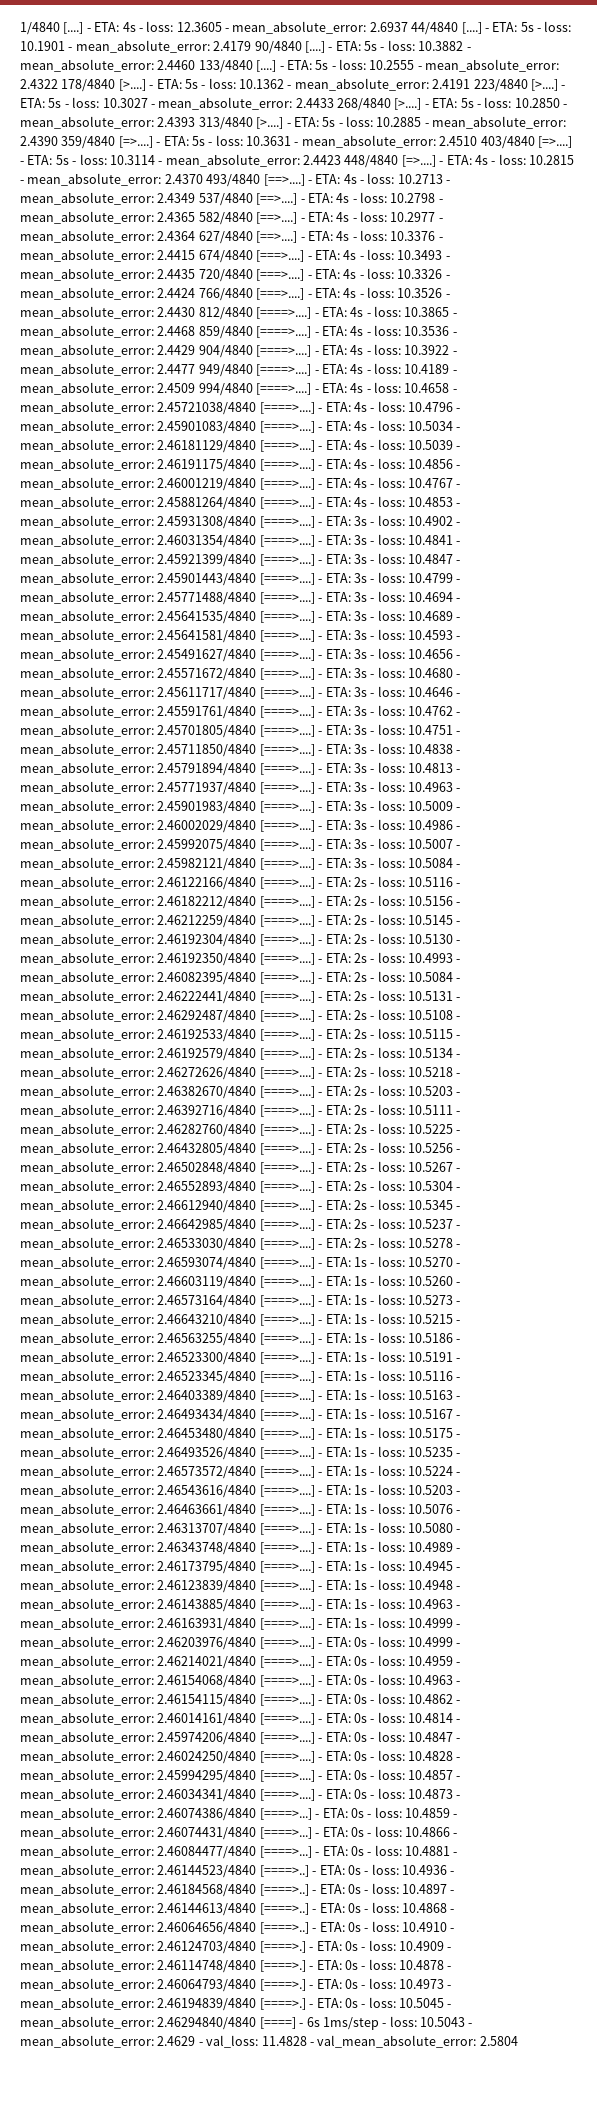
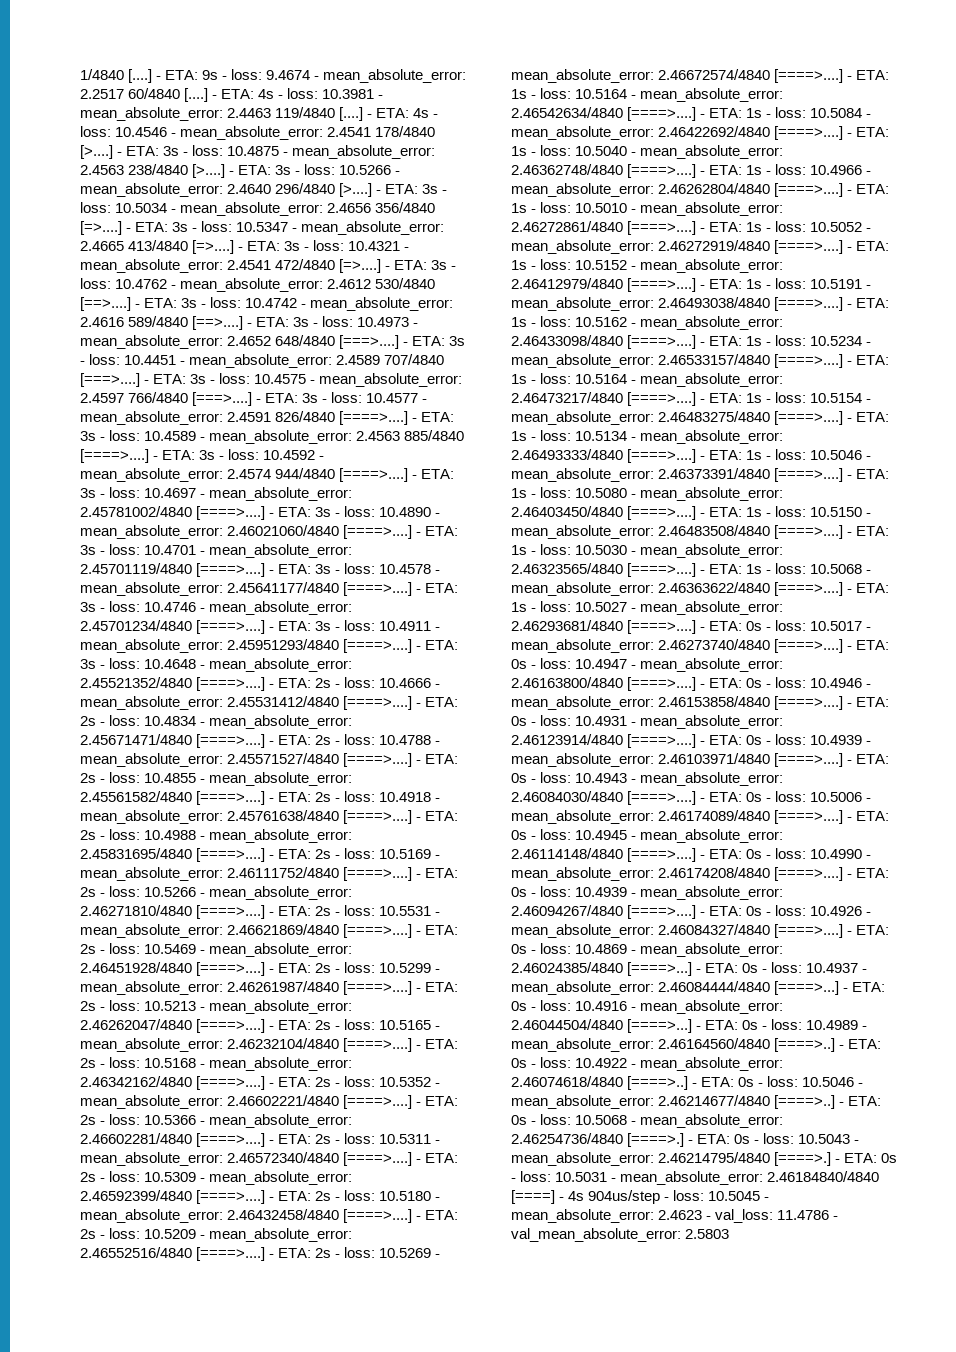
- - ETA: 4s - loss: 12.3605 - mean_absolute_error: 2.6937 44/4840 [....] - ETA: 5s - loss: 10.1901 - mean_absolute_error: 2.4179 90/4840 [....] - ETA: 5s - loss: 10.3882 - mean_absolute_error: 2.4460 133/4840 [....] - ETA: 5s - loss: 10.2555 - mean_absolute_error: 2.4322 178/4840 [>....] - ETA: 5s - loss: 10.1362 - mean_absolute_error: 2.4191 223/4840 [>....] - ETA: 5s - loss: 10.3027 - mean_absolute_error: 2.4433 268/4840 [>....] - ETA: 5s - loss: 10.2850 - mean_absolute_error: 2.4393 313/4840 [>....] - ETA: 5s - loss: 10.2885 - mean_absolute_error: 2.4390 359/4840 [=>....] - ETA: 5s - loss: 10.3631 - mean_absolute_error: 2.4510 403/4840 [=>....] - ETA: 5s - loss: 10.3114 - mean_absolute_error: 2.4423 448/4840 [=>....] - ETA: 4s - loss: 10.2815 - mean_absolute_error: 2.4370 493/4840 [==>....] - ETA: 4s - loss: 10.2713 - mean_absolute_error: 2.4349 537/4840 [==>....] - ETA: 4s - loss: 10.2798 - mean_absolute_error: 2.4365 582/4840 [==>....] - ETA: 4s - loss: 10.2977 - mean_absolute_error: 2.4364 627/4840 [==>....] - ETA: 4s - loss: 10.3376 - mean_absolute_error: 2.4415 674/4840 [===>....] - ETA: 4s - loss: 10.3493 - mean_absolute_error: 2.4435 720/4840 [===>....] - ETA: 4s - loss: 10.3326 - mean_absolute_error: 2.4424 766/4840 [===>....] - ETA: 4s - loss: 10.3526 - mean_absolute_error: 2.4430 812/4840 [====>....] - ETA: 4s - loss: 10.3865 - mean_absolute_error: 2.4468 859/4840 [====>....] - ETA: 4s - loss: 10.3536 - mean_absolute_error: 2.4429 904/4840 [====>....] - ETA: 4s - loss: 10.3922 - mean_absolute_error: 2.4477 949/4840 [====>....] - ETA: 4s - loss: 10.4189 - mean_absolute_error: 2.4509 994/4840 [====>....] - ETA: 4s - loss: 10.4658 - mean_absolute_error: 2.45721038/4840 [====>....] - ETA: 4s - loss: 10.4796 - mean_absolute_error: 2.45901083/4840 [====>....] - ETA: 4s - loss: 10.5034 - mean_absolute_error: 2.46181129/4840 [====>....] - ETA: 4s - loss: 10.5039 - mean_absolute_error: 2.46191175/4840 [====>....] - ETA: 4s - loss: 10.4856 - mean_absolute_error: 2.46001219/4840 [====>....] - ETA: 4s - loss: 10.4767 - mean_absolute_error: 2.45881264/4840 [====>....] - ETA: 4s - loss: 10.4853 - mean_absolute_error: 2.45931308/4840 [====>....] - ETA: 3s - loss: 10.4902 - mean_absolute_error: 2.46031354/4840 [====>....] - ETA: 3s - loss: 10.4841 - mean_absolute_error: 2.45921399/4840 [====>....] - ETA: 3s - loss: 10.4847 - mean_absolute_error: 2.45901443/4840 [====>....] - ETA: 3s - loss: 10.4799 - mean_absolute_error: 2.45771488/4840 [====>....] - ETA: 3s - loss: 10.4694 - mean_absolute_error: 2.45641535/4840 [====>....] - ETA: 3s - loss: 10.4689 - mean_absolute_error: 2.45641581/4840 [====>....] - ETA: 3s - loss: 10.4593 - mean_absolute_error: 2.45491627/4840 [====>....] - ETA: 3s - loss: 10.4656 - mean_absolute_error: 2.45571672/4840 [====>....] - ETA: 3s - loss: 10.4680 - mean_absolute_error: 2.45611717/4840 [====>....] - ETA: 3s - loss: 10.4646 - mean_absolute_error: 2.45591761/4840 [====>....]
+ - ETA: 9s - loss: 9.4674 - mean_absolute_error: 2.2517 60/4840 [....] - ETA: 4s - loss: 10.3981 - mean_absolute_error: 2.4463 119/4840 [....] - ETA: 4s - loss: 10.4546 - mean_absolute_error: 2.4541 178/4840 [>....] - ETA: 3s - loss: 10.4875 - mean_absolute_error: 2.4563 238/4840 [>....] - ETA: 3s - loss: 10.5266 - mean_absolute_error: 2.4640 296/4840 [>....] - ETA: 3s - loss: 10.5034 - mean_absolute_error: 2.4656 356/4840 [=>....] - ETA: 3s - loss: 10.5347 - mean_absolute_error: 2.4665 413/4840 [=>....] - ETA: 3s - loss: 10.4321 - mean_absolute_error: 2.4541 472/4840 [=>....]
- - ETA: 3s - loss: 10.4762 - mean_absolute_error: 2.45701805/4840 [====>....] - ETA: 3s - loss: 10.4751 - mean_absolute_error: 2.45711850/4840 [====>....] - ETA: 3s - loss: 10.4838 - mean_absolute_error: 2.45791894/4840 [====>....] - ETA: 3s - loss: 10.4813 - mean_absolute_error: 2.45771937/4840 [====>....] - ETA: 3s - loss: 10.4963 - mean_absolute_error: 2.45901983/4840 [====>....] - ETA: 3s - loss: 10.5009 - mean_absolute_error: 2.46002029/4840 [====>....] - ETA: 3s - loss: 10.4986 - mean_absolute_error: 2.45992075/4840 [====>....] - ETA: 3s - loss: 10.5007 - mean_absolute_error: 2.45982121/4840 [====>....] - ETA: 3s - loss: 10.5084 - mean_absolute_error: 2.46122166/4840 [====>....] - ETA: 2s - loss: 10.5116 - mean_absolute_error: 2.46182212/4840 [====>....] - ETA: 2s - loss: 10.5156 - mean_absolute_error: 2.46212259/4840 [====>....] - ETA: 2s - loss: 10.5145 - mean_absolute_error: 2.46192304/4840 [====>....] - ETA: 2s - loss: 10.5130 - mean_absolute_error: 2.46192350/4840 [====>....] - ETA: 2s - loss: 10.4993 - mean_absolute_error: 2.46082395/4840 [====>....] - ETA: 2s - loss: 10.5084 - mean_absolute_error: 2.46222441/4840 [====>....] - ETA: 2s - loss: 10.5131 - mean_absolute_error: 2.46292487/4840 [====>....] - ETA: 2s - loss: 10.5108 - mean_absolute_error: 2.46192533/4840 [====>....] - ETA: 2s - loss: 10.5115 - mean_absolute_error: 2.46192579/4840 [====>....] - ETA: 2s - loss: 10.5134 - mean_absolute_error: 2.46272626/4840 [====>....] - ETA: 2s - loss: 10.5218 - mean_absolute_error: 2.46382670/4840 [====>....] - ETA: 2s - loss: 10.5203 - mean_absolute_error: 2.46392716/4840 [====>....] - ETA: 2s - loss: 10.5111 - mean_absolute_error: 2.46282760/4840 [====>....] - ETA: 2s - loss: 10.5225 - mean_absolute_error: 2.46432805/4840 [====>....] - ETA: 2s - loss: 10.5256 - mean_absolute_error: 2.46502848/4840 [====>....] - ETA: 2s - loss: 10.5267 - mean_absolute_error: 2.46552893/4840 [====>....] - ETA: 2s - loss: 10.5304 - mean_absolute_error: 2.46612940/4840 [====>....] - ETA: 2s - loss: 10.5345 - mean_absolute_error: 2.46642985/4840 [====>....] - ETA: 2s - loss: 10.5237 - mean_absolute_error: 2.46533030/4840 [====>....] - ETA: 2s - loss: 10.5278 - mean_absolute_error: 2.46593074/4840 [====>....] - ETA: 1s - loss: 10.5270 - mean_absolute_error: 2.46603119/4840 [====>....] - ETA: 1s - loss: 10.5260 - mean_absolute_error: 2.46573164/4840 [====>....] - ETA: 1s - loss: 10.5273 - mean_absolute_error: 2.46643210/4840 [====>....] - ETA: 1s - loss: 10.5215 - mean_absolute_error: 2.46563255/4840 [====>....] - ETA: 1s - loss: 10.5186 - mean_absolute_error: 2.46523300/4840 [====>....]
+ - ETA: 3s - loss: 10.4762 - mean_absolute_error: 2.4612 530/4840 [==>....] - ETA: 3s - loss: 10.4742 - mean_absolute_error: 2.4616 589/4840 [==>....] - ETA: 3s - loss: 10.4973 - mean_absolute_error: 2.4652 648/4840 [===>....] - ETA: 3s - loss: 10.4451 - mean_absolute_error: 2.4589 707/4840 [===>....] - ETA: 3s - loss: 10.4575 - mean_absolute_error: 2.4597 766/4840 [===>....] - ETA: 3s - loss: 10.4577 - mean_absolute_error: 2.4591 826/4840 [====>....] - ETA: 3s - loss: 10.4589 - mean_absolute_error: 2.4563 885/4840 [====>....] - ETA: 3s - loss: 10.4592 - mean_absolute_error: 2.4574 944/4840 [====>....] - ETA: 3s - loss: 10.4697 - mean_absolute_error: 2.45781002/4840 [====>....] - ETA: 3s - loss: 10.4890 - mean_absolute_error: 2.46021060/4840 [====>....] - ETA: 3s - loss: 10.4701 - mean_absolute_error: 2.45701119/4840 [====>....] - ETA: 3s - loss: 10.4578 - mean_absolute_error: 2.45641177/4840 [====>....] - ETA: 3s - loss: 10.4746 - mean_absolute_error: 2.45701234/4840 [====>....] - ETA: 3s - loss: 10.4911 - mean_absolute_error: 2.45951293/4840 [====>....] - ETA: 3s - loss: 10.4648 - mean_absolute_error: 2.45521352/4840 [====>....] - ETA: 2s - loss: 10.4666 - mean_absolute_error: 2.45531412/4840 [====>....] - ETA: 2s - loss: 10.4834 - mean_absolute_error: 2.45671471/4840 [====>....] - ETA: 2s - loss: 10.4788 - mean_absolute_error: 2.45571527/4840 [====>....] - ETA: 2s - loss: 10.4855 - mean_absolute_error: 2.45561582/4840 [====>....] - ETA: 2s - loss: 10.4918 - mean_absolute_error: 2.45761638/4840 [====>....] - ETA: 2s - loss: 10.4988 - mean_absolute_error: 2.45831695/4840 [====>....] - ETA: 2s - loss: 10.5169 - mean_absolute_error: 2.46111752/4840 [====>....] - ETA: 2s - loss: 10.5266 - mean_absolute_error: 2.46271810/4840 [====>....] - ETA: 2s - loss: 10.5531 - mean_absolute_error: 2.46621869/4840 [====>....] - ETA: 2s - loss: 10.5469 - mean_absolute_error: 2.46451928/4840 [====>....] - ETA: 2s - loss: 10.5299 - mean_absolute_error: 2.46261987/4840 [====>....] - ETA: 2s - loss: 10.5213 - mean_absolute_error: 2.46262047/4840 [====>....] - ETA: 2s - loss: 10.5165 - mean_absolute_error: 2.46232104/4840 [====>....] - ETA: 2s - loss: 10.5168 - mean_absolute_error: 2.46342162/4840 [====>....] - ETA: 2s - loss: 10.5352 - mean_absolute_error: 2.46602221/4840 [====>....] - ETA: 2s - loss: 10.5366 - mean_absolute_error: 2.46602281/4840 [====>....] - ETA: 2s - loss: 10.5311 - mean_absolute_error: 2.46572340/4840 [====>....] - ETA: 2s - loss: 10.5309 - mean_absolute_error: 2.46592399/4840 [====>....] - ETA: 2s - loss: 10.5180 - mean_absolute_error: 2.46432458/4840 [====>....] - ETA: 2s - loss: 10.5209 - mean_absolute_error: 2.46552516/4840 [====>....] - ETA: 2s - loss: 10.5269 - mean_absolute_error: 2.46672574/4840 [====>....] - ETA: 1s - loss: 10.5164 - mean_absolute_error: 2.46542634/4840 [====>....] - ETA: 1s - loss: 10.5084 - mean_absolute_error: 2.46422692/4840 [====>....] - ETA: 1s - loss: 10.5040 - mean_absolute_error: 2.46362748/4840 [====>....] - ETA: 1s - loss: 10.4966 - mean_absolute_error: 2.46262804/4840 [====>....] - ETA: 1s - loss: 10.5010 - mean_absolute_error: 2.46272861/4840 [====>....] - ETA: 1s - loss: 10.5052 - mean_absolute_error: 2.46272919/4840 [====>....] - ETA: 1s - loss: 10.5152 - mean_absolute_error: 2.46412979/4840 [====>....]
- - ETA: 1s - loss: 10.5191 - mean_absolute_error: 2.46523345/4840 [====>....] - ETA: 1s - loss: 10.5116 - mean_absolute_error: 2.46403389/4840 [====>....] - ETA: 1s - loss: 10.5163 - mean_absolute_error: 2.46493434/4840 [====>....] - ETA: 1s - loss: 10.5167 - mean_absolute_error: 2.46453480/4840 [====>....] - ETA: 1s - loss: 10.5175 - mean_absolute_error: 2.46493526/4840 [====>....] - ETA: 1s - loss: 10.5235 - mean_absolute_error: 2.46573572/4840 [====>....] - ETA: 1s - loss: 10.5224 - mean_absolute_error: 2.46543616/4840 [====>....] - ETA: 1s - loss: 10.5203 - mean_absolute_error: 2.46463661/4840 [====>....] - ETA: 1s - loss: 10.5076 - mean_absolute_error: 2.46313707/4840 [====>....]
+ - ETA: 1s - loss: 10.5191 - mean_absolute_error: 2.46493038/4840 [====>....] - ETA: 1s - loss: 10.5162 - mean_absolute_error: 2.46433098/4840 [====>....] - ETA: 1s - loss: 10.5234 - mean_absolute_error: 2.46533157/4840 [====>....] - ETA: 1s - loss: 10.5164 - mean_absolute_error: 2.46473217/4840 [====>....] - ETA: 1s - loss: 10.5154 - mean_absolute_error: 2.46483275/4840 [====>....] - ETA: 1s - loss: 10.5134 - mean_absolute_error: 2.46493333/4840 [====>....] - ETA: 1s - loss: 10.5046 - mean_absolute_error: 2.46373391/4840 [====>....]
- - ETA: 1s - loss: 10.5080 - mean_absolute_error: 2.46343748/4840 [====>....] - ETA: 1s - loss: 10.4989 - mean_absolute_error: 2.46173795/4840 [====>....] - ETA: 1s - loss: 10.4945 - mean_absolute_error: 2.46123839/4840 [====>....] - ETA: 1s - loss: 10.4948 - mean_absolute_error: 2.46143885/4840 [====>....] - ETA: 1s - loss: 10.4963 - mean_absolute_error: 2.46163931/4840 [====>....] - ETA: 1s - loss: 10.4999 - mean_absolute_error: 2.46203976/4840 [====>....] - ETA: 0s - loss: 10.4999 - mean_absolute_error: 2.46214021/4840 [====>....] - ETA: 0s - loss: 10.4959 - mean_absolute_error: 2.46154068/4840 [====>....] - ETA: 0s - loss: 10.4963 - mean_absolute_error: 2.46154115/4840 [====>....] - ETA: 0s - loss: 10.4862 - mean_absolute_error: 2.46014161/4840 [====>....] - ETA: 0s - loss: 10.4814 - mean_absolute_error: 2.45974206/4840 [====>....] - ETA: 0s - loss: 10.4847 - mean_absolute_error: 2.46024250/4840 [====>....] - ETA: 0s - loss: 10.4828 - mean_absolute_error: 2.45994295/4840 [====>....] - ETA: 0s - loss: 10.4857 - mean_absolute_error: 2.46034341/4840 [====>....] - ETA: 0s - loss: 10.4873 - mean_absolute_error: 2.46074386/4840 [====>...] - ETA: 0s - loss: 10.4859 - mean_absolute_error: 2.46074431/4840 [====>...] - ETA: 0s - loss: 10.4866 - mean_absolute_error: 2.46084477/4840 [====>...] - ETA: 0s - loss: 10.4881 - mean_absolute_error: 2.46144523/4840 [====>..] - ETA: 0s - loss: 10.4936 - mean_absolute_error: 2.46184568/4840 [====>..] - ETA: 0s - loss: 10.4897 - mean_absolute_error: 2.46144613/4840 [====>..] - ETA: 0s - loss: 10.4868 - mean_absolute_error: 2.46064656/4840 [====>..] - ETA: 0s - loss: 10.4910 - mean_absolute_error: 2.46124703/4840 [====>.] - ETA: 0s - loss: 10.4909 - mean_absolute_error: 2.46114748/4840 [====>.] - ETA: 0s - loss: 10.4878 - mean_absolute_error: 2.46064793/4840 [====>.] - ETA: 0s - loss: 10.4973 - mean_absolute_error: 2.46194839/4840 [====>.] - ETA: 0s - loss: 10.5045 - mean_absolute_error: 2.46294840/4840 [====] - 6s 1ms/step - loss: 10.5043 - mean_absolute_error: 2.4629 - val_loss: 11.4828 - val_mean_absolute_error: 2.5804
+ - ETA: 1s - loss: 10.5080 - mean_absolute_error: 2.46403450/4840 [====>....] - ETA: 1s - loss: 10.5150 - mean_absolute_error: 2.46483508/4840 [====>....] - ETA: 1s - loss: 10.5030 - mean_absolute_error: 2.46323565/4840 [====>....] - ETA: 1s - loss: 10.5068 - mean_absolute_error: 2.46363622/4840 [====>....] - ETA: 1s - loss: 10.5027 - mean_absolute_error: 2.46293681/4840 [====>....] - ETA: 0s - loss: 10.5017 - mean_absolute_error: 2.46273740/4840 [====>....] - ETA: 0s - loss: 10.4947 - mean_absolute_error: 2.46163800/4840 [====>....] - ETA: 0s - loss: 10.4946 - mean_absolute_error: 2.46153858/4840 [====>....] - ETA: 0s - loss: 10.4931 - mean_absolute_error: 2.46123914/4840 [====>....] - ETA: 0s - loss: 10.4939 - mean_absolute_error: 2.46103971/4840 [====>....] - ETA: 0s - loss: 10.4943 - mean_absolute_error: 2.46084030/4840 [====>....] - ETA: 0s - loss: 10.5006 - mean_absolute_error: 2.46174089/4840 [====>....] - ETA: 0s - loss: 10.4945 - mean_absolute_error: 2.46114148/4840 [====>....] - ETA: 0s - loss: 10.4990 - mean_absolute_error: 2.46174208/4840 [====>....] - ETA: 0s - loss: 10.4939 - mean_absolute_error: 2.46094267/4840 [====>....] - ETA: 0s - loss: 10.4926 - mean_absolute_error: 2.46084327/4840 [====>....] - ETA: 0s - loss: 10.4869 - mean_absolute_error: 2.46024385/4840 [====>...] - ETA: 0s - loss: 10.4937 - mean_absolute_error: 2.46084444/4840 [====>...] - ETA: 0s - loss: 10.4916 - mean_absolute_error: 2.46044504/4840 [====>...] - ETA: 0s - loss: 10.4989 - mean_absolute_error: 2.46164560/4840 [====>..] - ETA: 0s - loss: 10.4922 - mean_absolute_error: 2.46074618/4840 [====>..] - ETA: 0s - loss: 10.5046 - mean_absolute_error: 2.46214677/4840 [====>..] - ETA: 0s - loss: 10.5068 - mean_absolute_error: 2.46254736/4840 [====>.] - ETA: 0s - loss: 10.5043 - mean_absolute_error: 2.46214795/4840 [====>.] - ETA: 0s - loss: 10.5031 - mean_absolute_error: 2.46184840/4840 [====] - 4s 904us/step - loss: 10.5045 - mean_absolute_error: 2.4623 - val_loss: 11.4786 - val_mean_absolute_error: 2.5803

